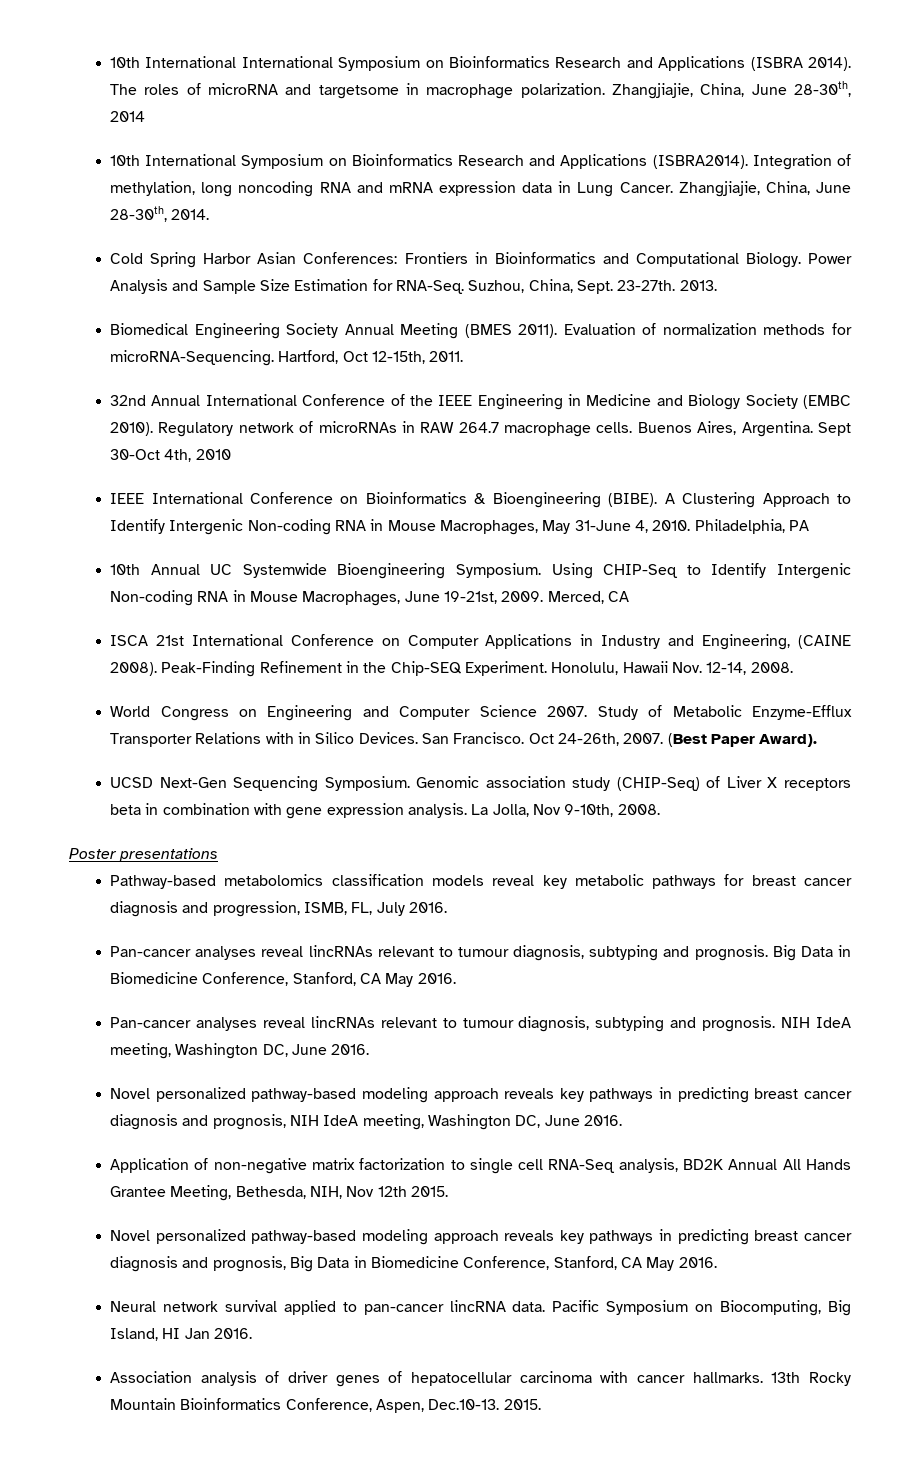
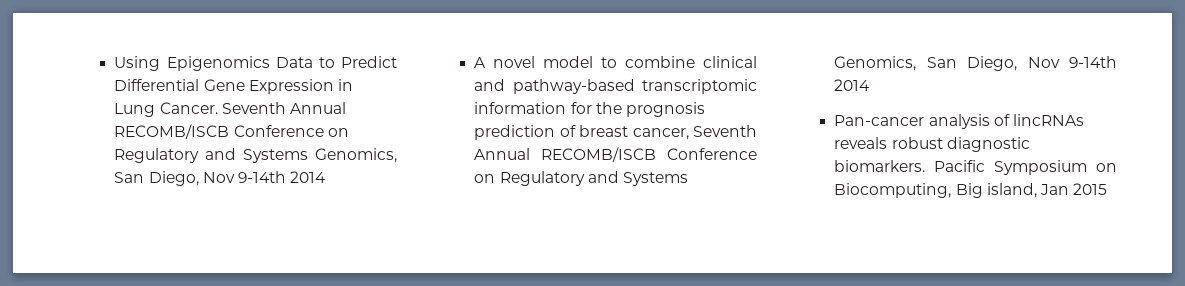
- 10th International International Symposium on Bioinformatics Research and Applications (ISBRA 2014). The roles of microRNA and targetsome in macrophage polarization. Zhangjiajie, China, June 28-30th, 2014
- 10th International Symposium on Bioinformatics Research and Applications (ISBRA2014). Integration of methylation, long noncoding RNA and mRNA expression data in Lung Cancer. Zhangjiajie, China, June 28-30th, 2014.
- Cold Spring Harbor Asian Conferences: Frontiers in Bioinformatics and Computational Biology. Power Analysis and Sample Size Estimation for RNA-Seq. Suzhou, China, Sept. 23-27th. 2013.
- Biomedical Engineering Society Annual Meeting (BMES 2011). Evaluation of normalization methods for microRNA-Sequencing. Hartford, Oct 12-15th, 2011.
- 32nd Annual International Conference of the IEEE Engineering in Medicine and Biology Society (EMBC 2010). Regulatory network of microRNAs in RAW 264.7 macrophage cells. Buenos Aires, Argentina. Sept 30-Oct 4th, 2010
- IEEE International Conference on Bioinformatics & Bioengineering (BIBE). A Clustering Approach to Identify Intergenic Non-coding RNA in Mouse Macrophages, May 31-June 4, 2010. Philadelphia, PA
- 10th Annual UC Systemwide Bioengineering Symposium. Using CHIP-Seq to Identify Intergenic Non-coding RNA in Mouse Macrophages, June 19-21st, 2009. Merced, CA
- ISCA 21st International Conference on Computer Applications in Industry and Engineering, (CAINE 2008). Peak-Finding Refinement in the Chip-SEQ Experiment. Honolulu, Hawaii Nov. 12-14, 2008.
- World Congress on Engineering and Computer Science 2007. Study of Metabolic Enzyme-Efflux Transporter Relations with in Silico Devices. San Francisco. Oct 24-26th, 2007. (Best Paper Award).
- UCSD Next-Gen Sequencing Symposium. Genomic association study (CHIP-Seq) of Liver X receptors beta in combination with gene expression analysis. La Jolla, Nov 9-10th, 2008.
- Poster presentations
- Pathway-based metabolomics classification models reveal key metabolic pathways for breast cancer diagnosis and progression, ISMB, FL, July 2016.
- Pan-cancer analyses reveal lincRNAs relevant to tumour diagnosis, subtyping and prognosis. Big Data in Biomedicine Conference, Stanford, CA May 2016.
- Pan-cancer analyses reveal lincRNAs relevant to tumour diagnosis, subtyping and prognosis. NIH IdeA meeting, Washington DC, June 2016.
- Novel personalized pathway-based modeling approach reveals key pathways in predicting breast cancer diagnosis and prognosis, NIH IdeA meeting, Washington DC, June 2016.
- Application of non-negative matrix factorization to single cell RNA-Seq analysis, BD2K Annual All Hands Grantee Meeting, Bethesda, NIH, Nov 12th 2015.
- Novel personalized pathway-based modeling approach reveals key pathways in predicting breast cancer diagnosis and prognosis, Big Data in Biomedicine Conference, Stanford, CA May 2016.
- Neural network survival applied to pan-cancer lincRNA data.
+ Using Epigenomics Data to Predict Differential Gene Expression in Lung Cancer. Seventh Annual RECOMB/ISCB Conference on Regulatory and Systems Genomics, San Diego, Nov 9-14th 2014
+ A novel model to combine clinical and pathway-based transcriptomic information for the prognosis prediction of breast cancer, Seventh Annual RECOMB/ISCB Conference on Regulatory and Systems Genomics, San Diego, Nov 9-14th 2014
+ Pan-cancer analysis of lincRNAs reveals robust diagnostic biomarkers.
- Pacific Symposium on Biocomputing, Big Island, HI Jan 2016.
- Association analysis of driver genes of hepatocellular carcinoma with cancer hallmarks. 13th Rocky Mountain Bioinformatics Conference, Aspen, Dec.10-13. 2015.
+ Pacific Symposium on Biocomputing, Big island, Jan 2015

